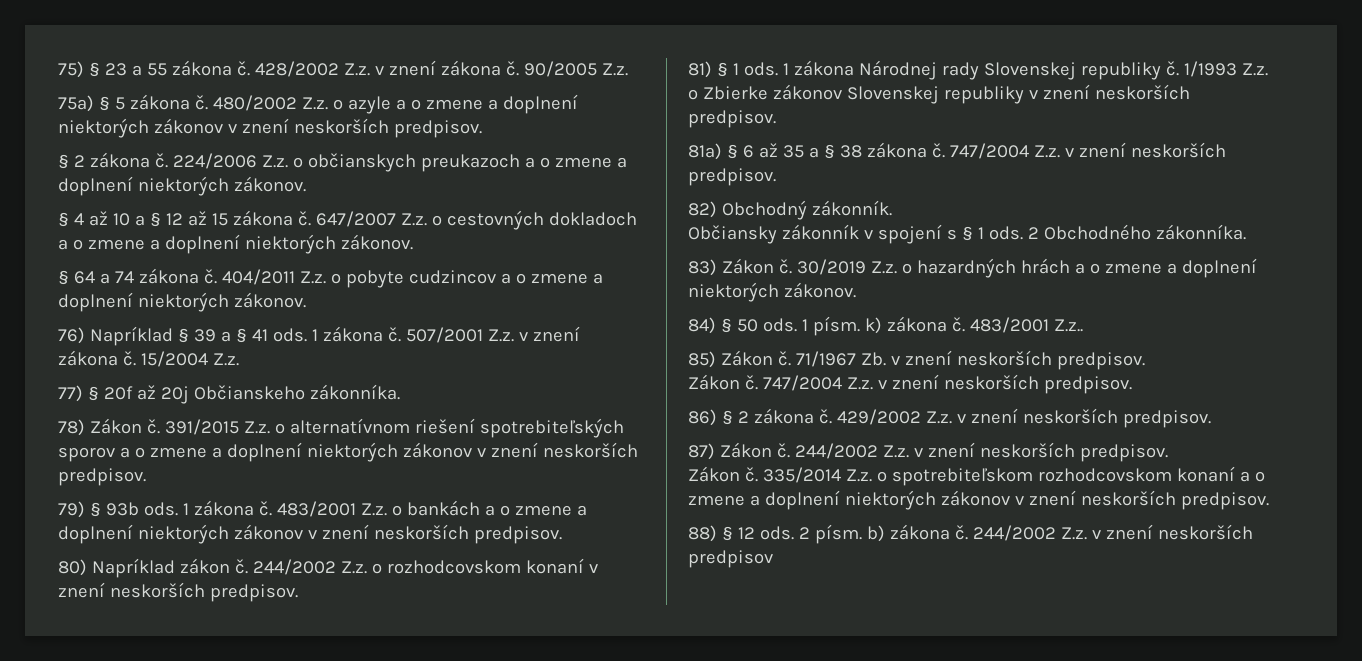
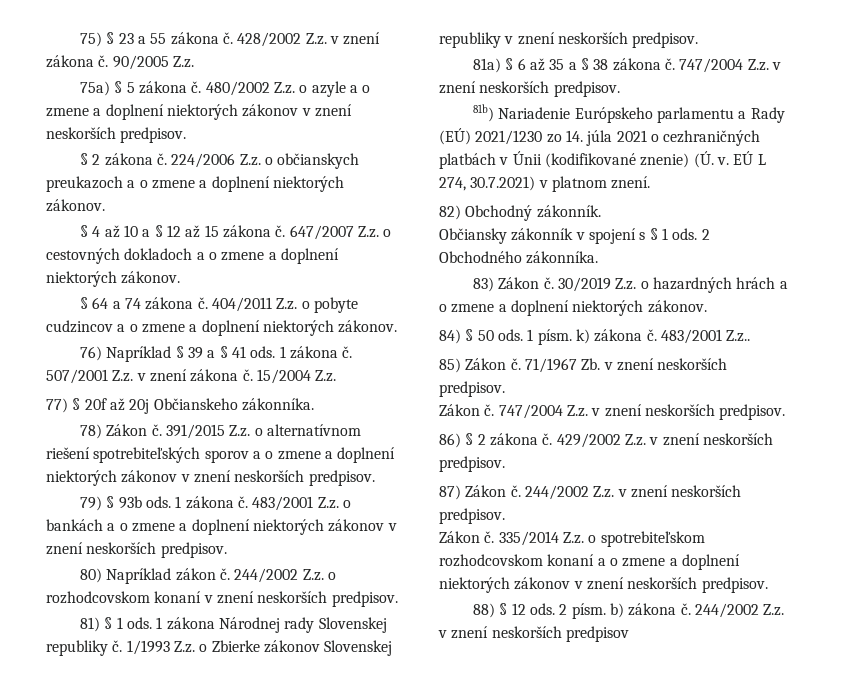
+ 81b) Nariadenie Európskeho parlamentu a Rady (EÚ) 2021/1230 zo 14. júla 2021 o cezhraničných platbách v Únii (kodifikované znenie) (Ú. v. EÚ L 274, 30.7.2021) v platnom znení.

